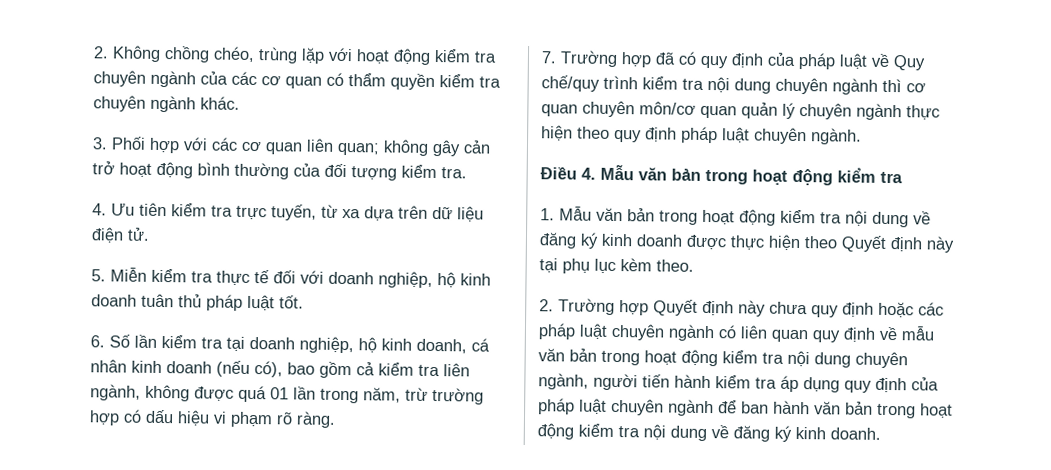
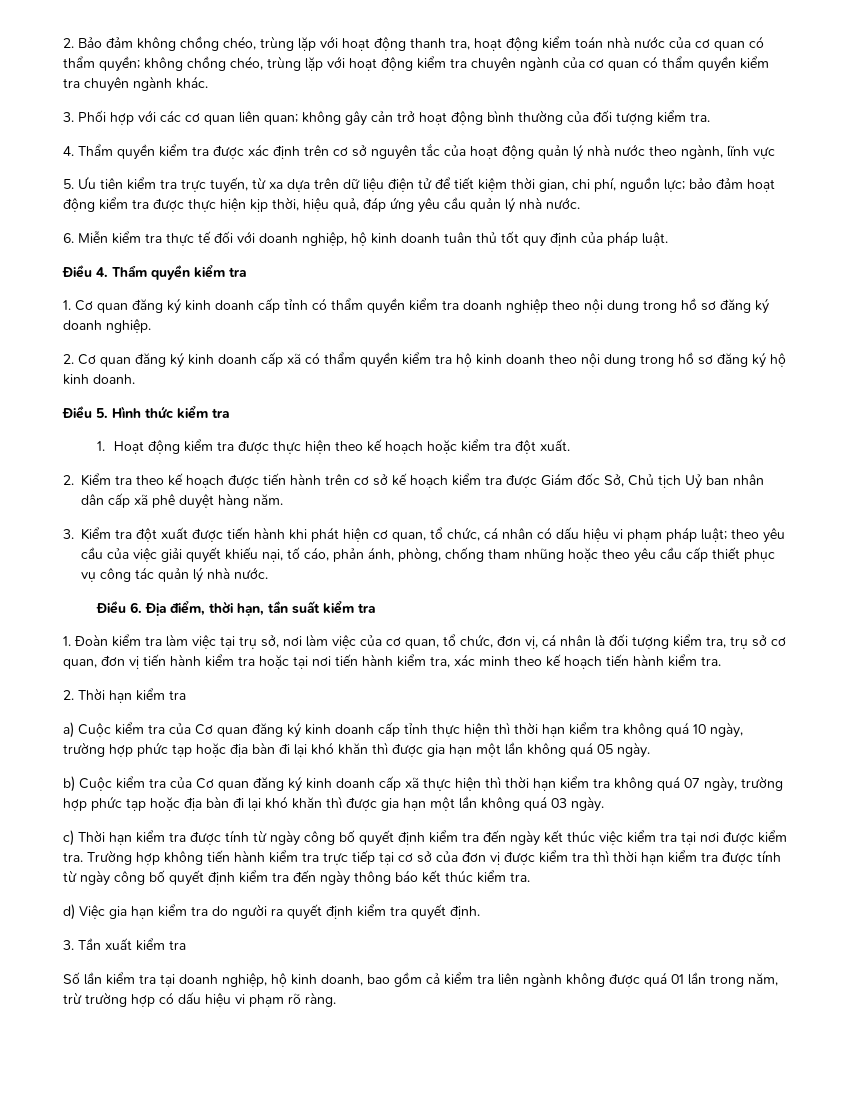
- 2. Không chồng chéo, trùng lặp với hoạt động kiểm tra chuyên ngành của các cơ quan có thẩm quyền kiểm tra chuyên ngành khác.
+ 2. Bảo đảm không chồng chéo, trùng lặp với hoạt động thanh tra, hoạt động kiểm toán nhà nước của cơ quan có thẩm quyền; không chồng chéo, trùng lặp với hoạt động kiểm tra chuyên ngành của cơ quan có thẩm quyền kiểm tra chuyên ngành khác.
- 4. Ưu tiên kiểm tra trực tuyến, từ xa dựa trên dữ liệu điện tử.
- 5. Miễn kiểm tra thực tế đối với doanh nghiệp, hộ kinh doanh tuân thủ pháp luật tốt.
- 6. Số lần kiểm tra tại doanh nghiệp, hộ kinh doanh, cá nhân kinh doanh (nếu có), bao gồm cả kiểm tra liên ngành, không được quá 01 lần trong năm, trừ trường hợp có dấu hiệu vi phạm rõ ràng.
+ 4. Thẩm quyền kiểm tra được xác định trên cơ sở nguyên tắc của hoạt động quản lý nhà nước theo ngành, lĩnh vực
+ 5. Ưu tiên kiểm tra trực tuyến, từ xa dựa trên dữ liệu điện tử để tiết kiệm thời gian, chi phí, nguồn lực; bảo đảm hoạt động kiểm tra được thực hiện kịp thời, hiệu quả, đáp ứng yêu cầu quản lý nhà nước.
+ 6. Miễn kiểm tra thực tế đối với doanh nghiệp, hộ kinh doanh tuân thủ tốt quy định của pháp luật.
+ Điều 4. Thẩm quyền kiểm tra
+ 1. Cơ quan đăng ký kinh doanh cấp tỉnh có thẩm quyền kiểm tra doanh nghiệp theo nội dung trong hồ sơ đăng ký doanh nghiệp.
+ 2. Cơ quan đăng ký kinh doanh cấp xã có thẩm quyền kiểm tra hộ kinh doanh theo nội dung trong hồ sơ đăng ký hộ kinh doanh.
+ Điều 5. Hình thức kiểm tra
+ 1. Hoạt động kiểm tra được thực hiện theo kế hoạch hoặc kiểm tra đột xuất.
+ 2. Kiểm tra theo kế hoạch được tiến hành trên cơ sở kế hoạch kiểm tra được Giám đốc Sở, Chủ tịch Uỷ ban nhân dân cấp xã phê duyệt hàng năm.
+ 3. Kiểm tra đột xuất được tiến hành khi phát hiện cơ quan, tổ chức, cá nhân có dấu hiệu vi phạm pháp luật; theo yêu cầu của việc giải quyết khiếu nại, tố cáo, phản ánh, phòng, chống tham nhũng hoặc theo yêu cầu cấp thiết phục vụ công tác quản lý nhà nước.
+ Điều 6. Địa điểm, thời hạn, tần suất kiểm tra
+ 1. Đoàn kiểm tra làm việc tại trụ sở, nơi làm việc của cơ quan, tổ chức, đơn vị, cá nhân là đối tượng kiểm tra, trụ sở cơ quan, đơn vị tiến hành kiểm tra hoặc tại nơi tiến hành kiểm tra, xác minh theo kế hoạch tiến hành kiểm tra.
+ 2. Thời hạn kiểm tra
+ a) Cuộc kiểm tra của Cơ quan đăng ký kinh doanh cấp tỉnh thực hiện thì thời hạn kiểm tra không quá 10 ngày, trường hợp phức tạp hoặc địa bàn đi lại khó khăn thì được gia hạn một lần không quá 05 ngày.
+ b) Cuộc kiểm tra của Cơ quan đăng ký kinh doanh cấp xã thực hiện thì thời hạn kiểm tra không quá 07 ngày, trường hợp phức tạp hoặc địa bàn đi lại khó khăn thì được gia hạn một lần không quá 03 ngày.
+ c) Thời hạn kiểm tra được tính từ ngày công bố quyết định kiểm tra đến ngày kết thúc việc kiểm tra tại nơi được kiểm tra. Trường hợp không tiến hành kiểm tra trực tiếp tại cơ sở của đơn vị được kiểm tra thì thời hạn kiểm tra được tính từ ngày công bố quyết định kiểm tra đến ngày thông báo kết thúc kiểm tra.
+ d) Việc gia hạn kiểm tra do người ra quyết định kiểm tra quyết định.
+ 3. Tần xuất kiểm tra
+ Số lần kiểm tra tại doanh nghiệp, hộ kinh doanh, bao gồm cả kiểm tra liên ngành không được quá 01 lần trong năm, trừ trường hợp có dấu hiệu vi phạm rõ ràng.
- 7. Trường hợp đã có quy định của pháp luật về Quy chế/quy trình kiểm tra nội dung chuyên ngành thì cơ quan chuyên môn/cơ quan quản lý chuyên ngành thực hiện theo quy định pháp luật chuyên ngành.
- Điều 4. Mẫu văn bản trong hoạt động kiểm tra
- 1. Mẫu văn bản trong hoạt động kiểm tra nội dung về đăng ký kinh doanh được thực hiện theo Quyết định này tại phụ lục kèm theo.
- 2. Trường hợp Quyết định này chưa quy định hoặc các pháp luật chuyên ngành có liên quan quy định về mẫu văn bản trong hoạt động kiểm tra nội dung chuyên ngành, người tiến hành kiểm tra áp dụng quy định của pháp luật chuyên ngành để ban hành văn bản trong hoạt động kiểm tra nội dung về đăng ký kinh doanh.

